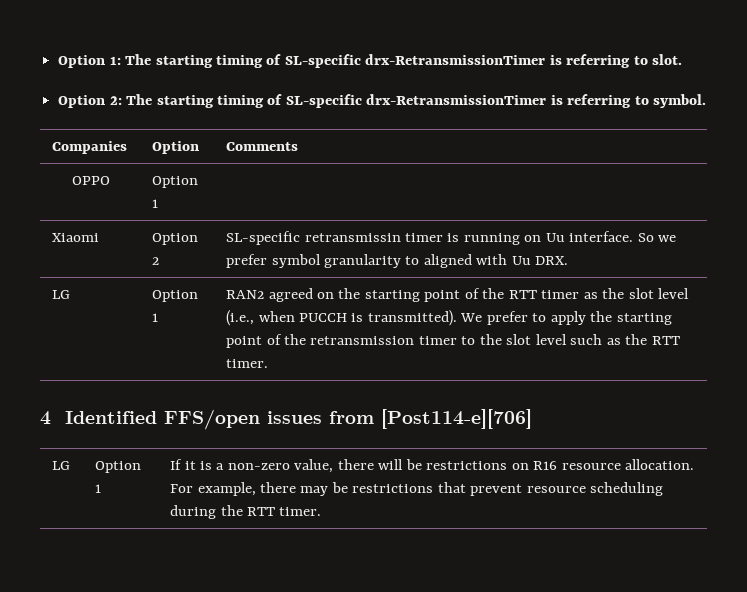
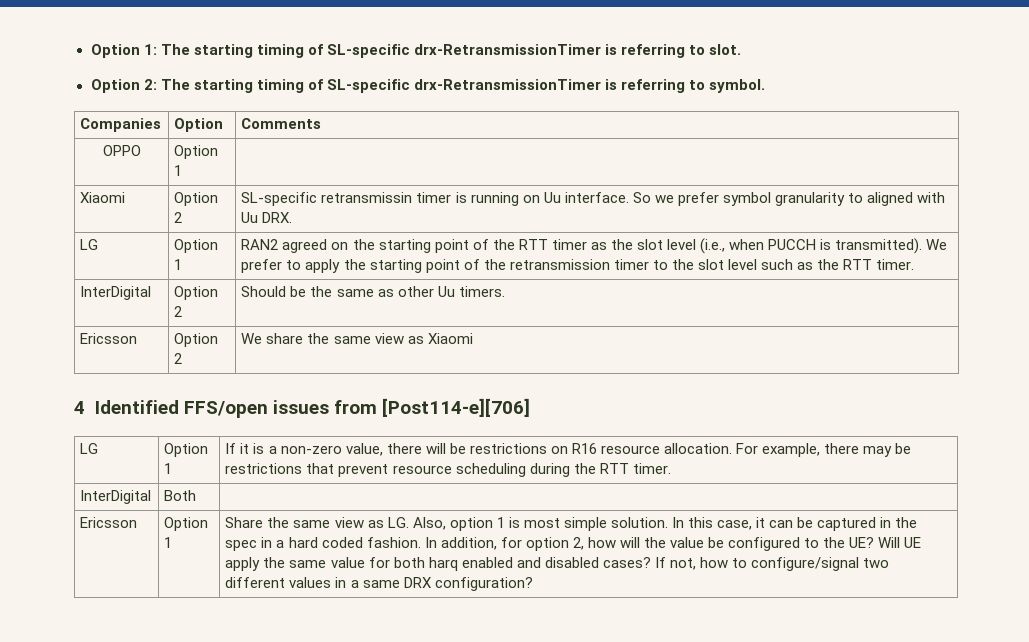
+ InterDigital | Option 2 | Should be the same as other Uu timers.
+ Ericsson | Option 2 | We share the same view as Xiaomi
+ InterDigital | Both |
+ Ericsson | Option 1 | Share the same view as LG. Also, option 1 is most simple solution. In this case, it can be captured in the spec in a hard coded fashion. In addition, for option 2, how will the value be configured to the UE? Will UE apply the same value for both harq enabled and disabled cases? If not, how to configure/signal two different values in a same DRX configuration?

